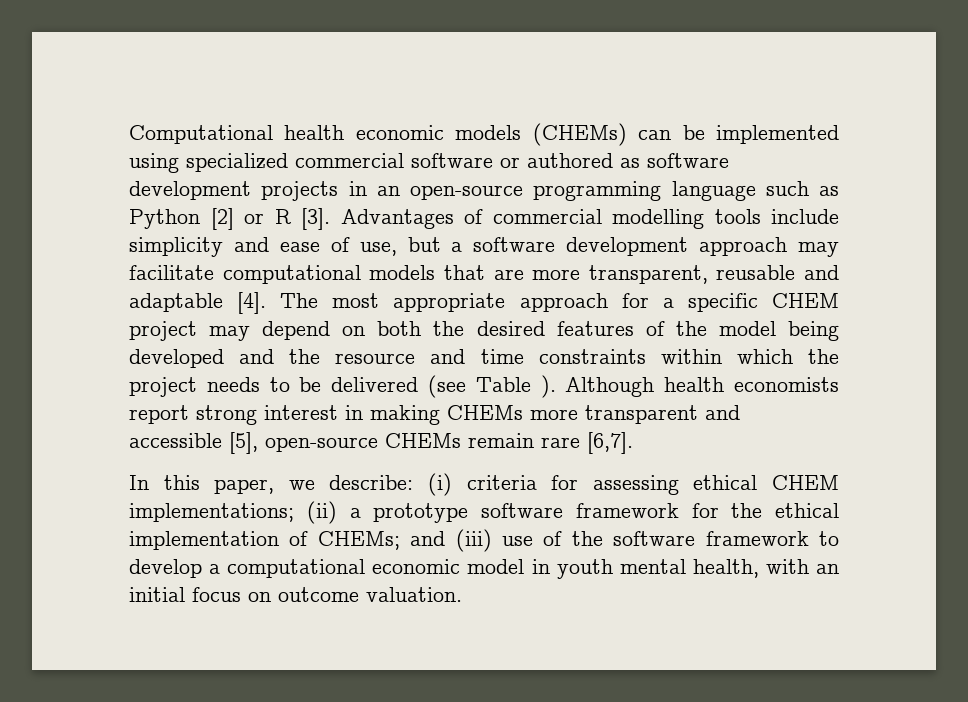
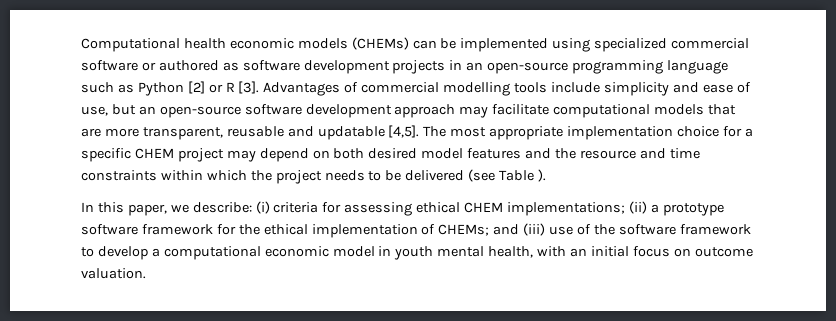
- Advantages of commercial modelling tools include simplicity and ease of use, but a software development approach may facilitate computational models that are more transparent, reusable and adaptable [4].
+ Advantages of commercial modelling tools include simplicity and ease of use, but an open-source software development approach may facilitate computational models that are more transparent, reusable and updatable [4,5].
- The most appropriate approach for a specific CHEM project may depend on both the desired features of the model being developed and the resource and time constraints within which the project needs to be delivered (see Table ). Although health economists report strong interest in making CHEMs more transparent and accessible [5], open-source CHEMs remain rare [6,7].
+ The most appropriate implementation choice for a specific CHEM project may depend on both desired model features and the resource and time constraints within which the project needs to be delivered (see Table ).

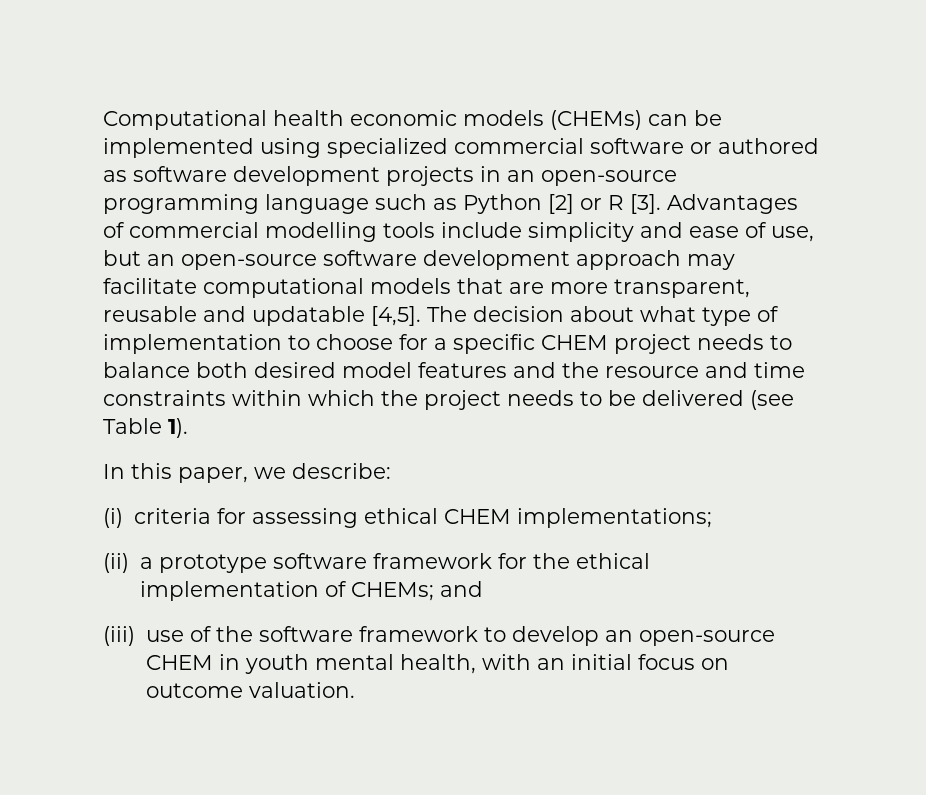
- The most appropriate implementation choice for a specific CHEM project may depend on both desired model features and the resource and time constraints within which the project needs to be delivered (see Table ).
+ The decision about what type of implementation to choose for a specific CHEM project needs to balance both desired model features and the resource and time constraints within which the project needs to be delivered (see Table 1).
- In this paper, we describe: (i) criteria for assessing ethical CHEM implementations; (ii) a prototype software framework for the ethical implementation of CHEMs; and (iii) use of the software framework to develop a computational economic model in youth mental health, with an initial focus on outcome valuation.
+ In this paper, we describe:
+ (i) criteria for assessing ethical CHEM implementations;
+ (ii) a prototype software framework for the ethical implementation of CHEMs; and
+ (iii) use of the software framework to develop an open-source CHEM in youth mental health, with an initial focus on outcome valuation.

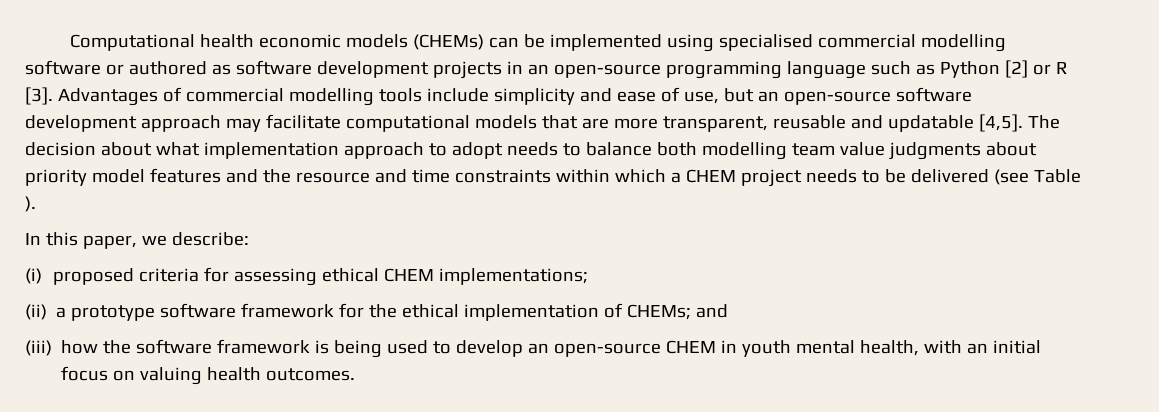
- Computational health economic models (CHEMs) can be implemented using specialized commercial software or authored as software development projects in an open-source programming language such as Python [2] or R [3].
+ Computational health economic models (CHEMs) can be implemented using specialised commercial modelling software or authored as software development projects in an open-source programming language such as Python [2] or R [3].
- The decision about what type of implementation to choose for a specific CHEM project needs to balance both desired model features and the resource and time constraints within which the project needs to be delivered (see Table 1).
+ The decision about what implementation approach to adopt needs to balance both modelling team value judgments about priority model features and the resource and time constraints within which a CHEM project needs to be delivered (see Table ).
- (i) criteria for assessing ethical CHEM implementations;
+ (i) proposed criteria for assessing ethical CHEM implementations;
- (iii) use of the software framework to develop an open-source CHEM in youth mental health, with an initial focus on outcome valuation.
+ (iii) how the software framework is being used to develop an open-source CHEM in youth mental health, with an initial focus on valuing health outcomes.

